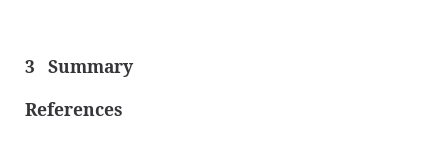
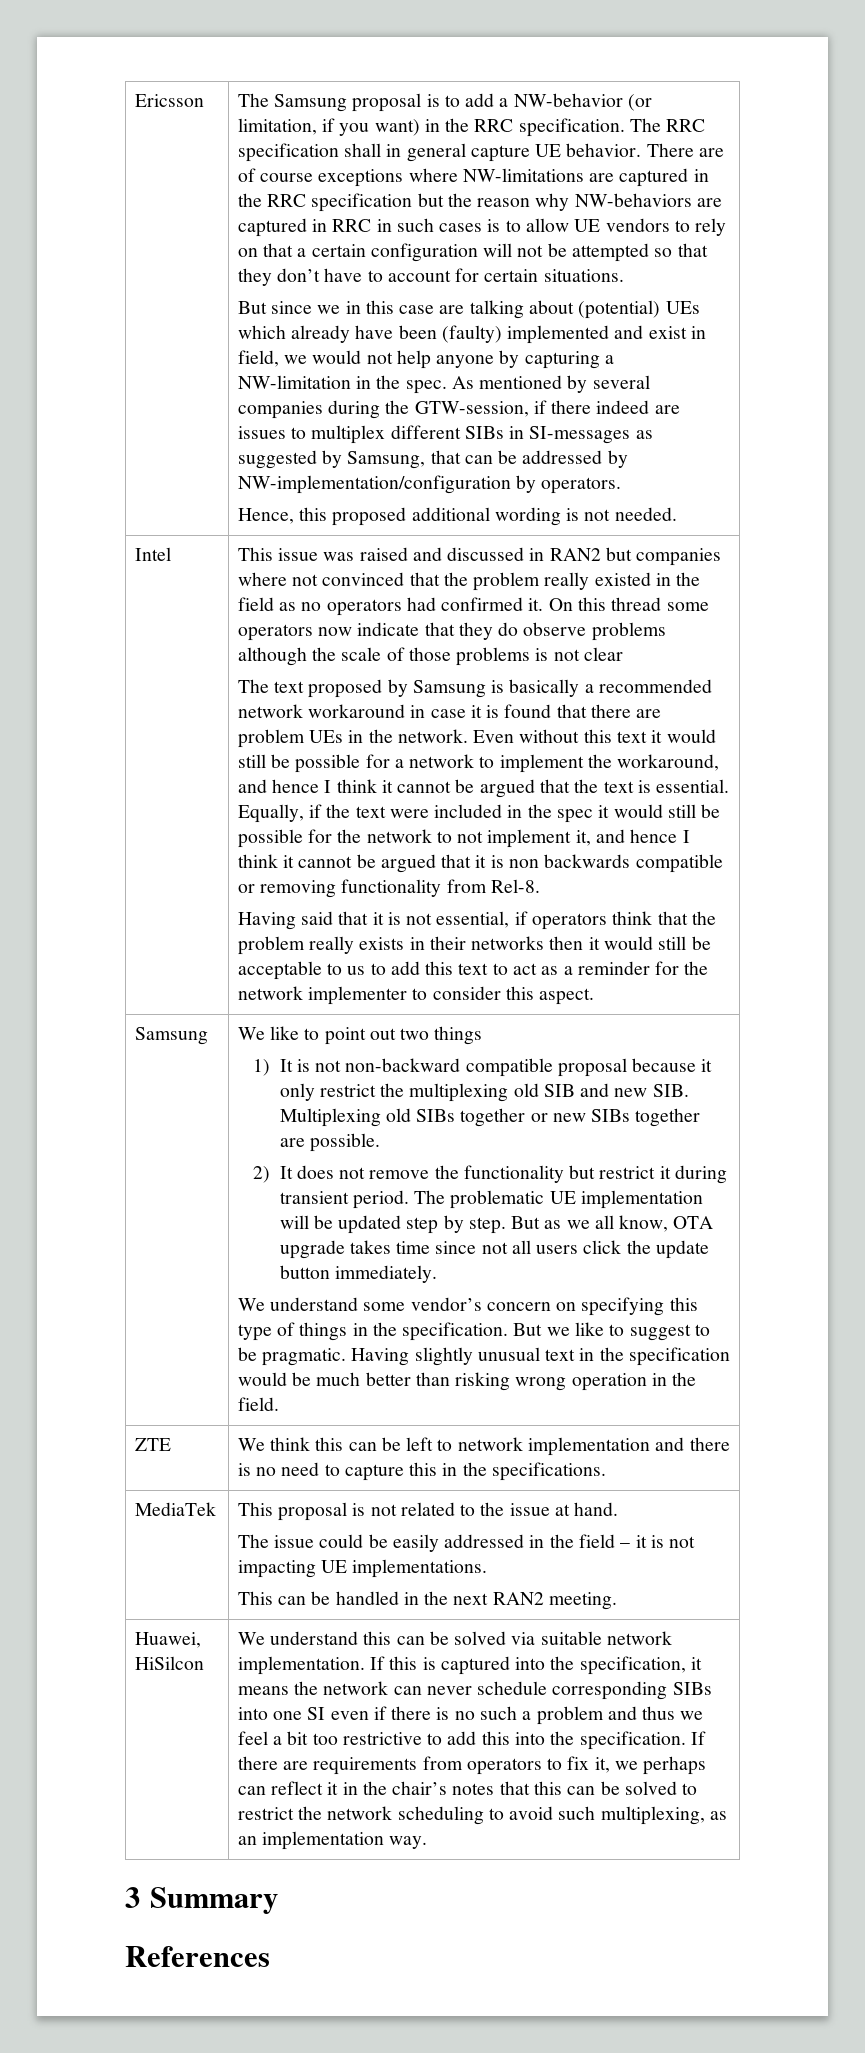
+ Ericsson | The Samsung proposal is to add a NW-behavior (or limitation, if you want) in the RRC specification. The RRC specification shall in general capture UE behavior. There are of course exceptions where NW-limitations are captured in the RRC specification but the reason why NW-behaviors are captured in RRC in such cases is to allow UE vendors to rely on that a certain configuration will not be attempted so that they don’t have to account for certain situations.
+ But since we in this case are talking about (potential) UEs which already have been (faulty) implemented and exist in field, we would not help anyone by capturing a NW-limitation in the spec. As mentioned by several companies during the GTW-session, if there indeed are issues to multiplex different SIBs in SI-messages as suggested by Samsung, that can be addressed by NW-implementation/configuration by operators.
+ Hence, this proposed additional wording is not needed.
+ Intel | This issue was raised and discussed in RAN2 but companies where not convinced that the problem really existed in the field as no operators had confirmed it. On this thread some operators now indicate that they do observe problems although the scale of those problems is not clear
+ The text proposed by Samsung is basically a recommended network workaround in case it is found that there are problem UEs in the network. Even without this text it would still be possible for a network to implement the workaround, and hence I think it cannot be argued that the text is essential. Equally, if the text were included in the spec it would still be possible for the network to not implement it, and hence I think it cannot be argued that it is non backwards compatible or removing functionality from Rel-8.
+ Having said that it is not essential, if operators think that the problem really exists in their networks then it would still be acceptable to us to add this text to act as a reminder for the network implementer to consider this aspect.
+ Samsung | We like to point out two things
+ 1) It is not non-backward compatible proposal because it only restrict the multiplexing old SIB and new SIB. Multiplexing old SIBs together or new SIBs together are possible.
+ 2) It does not remove the functionality but restrict it during transient period. The problematic UE implementation will be updated step by step. But as we all know, OTA upgrade takes time since not all users click the update button immediately.
+ We understand some vendor’s concern on specifying this type of things in the specification. But we like to suggest to be pragmatic. Having slightly unusual text in the specification would be much better than risking wrong operation in the field.
+ ZTE | We think this can be left to network implementation and there is no need to capture this in the specifications.
+ MediaTek | This proposal is not related to the issue at hand.
+ The issue could be easily addressed in the field – it is not impacting UE implementations.
+ This can be handled in the next RAN2 meeting.
+ Huawei, HiSilcon | We understand this can be solved via suitable network implementation. If this is captured into the specification, it means the network can never schedule corresponding SIBs into one SI even if there is no such a problem and thus we feel a bit too restrictive to add this into the specification. If there are requirements from operators to fix it, we perhaps can reflect it in the chair’s notes that this can be solved to restrict the network scheduling to avoid such multiplexing, as an implementation way.

